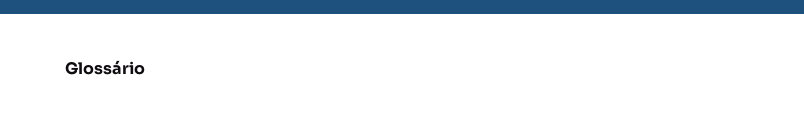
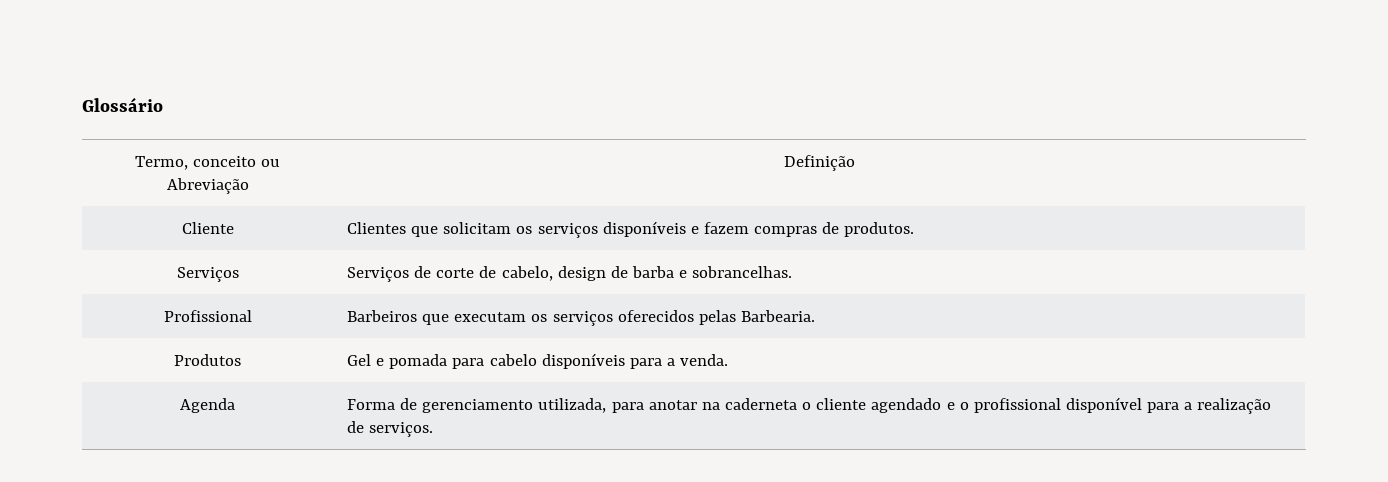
+ Termo, conceito ou Abreviação | Definição
+ Cliente | Clientes que solicitam os serviços disponíveis e fazem compras de produtos.
+ Serviços | Serviços de corte de cabelo, design de barba e sobrancelhas.
+ Profissional | Barbeiros que executam os serviços oferecidos pelas Barbearia.
+ Produtos | Gel e pomada para cabelo disponíveis para a venda.
+ Agenda | Forma de gerenciamento utilizada, para anotar na caderneta o cliente agendado e o profissional disponível para a realização de serviços.

